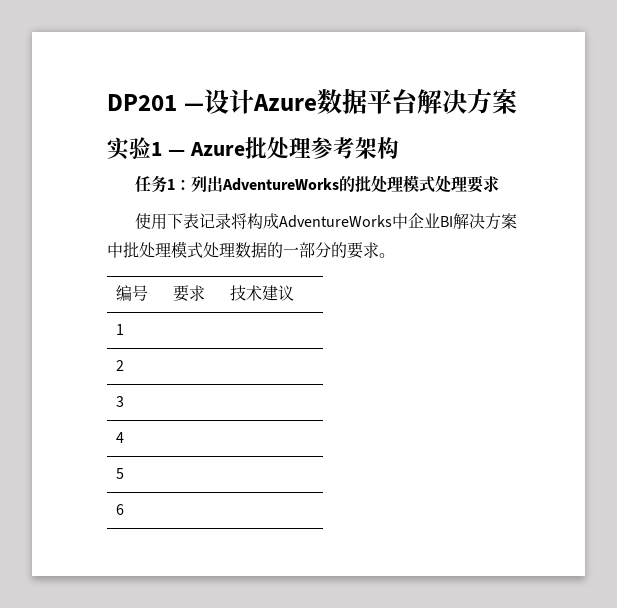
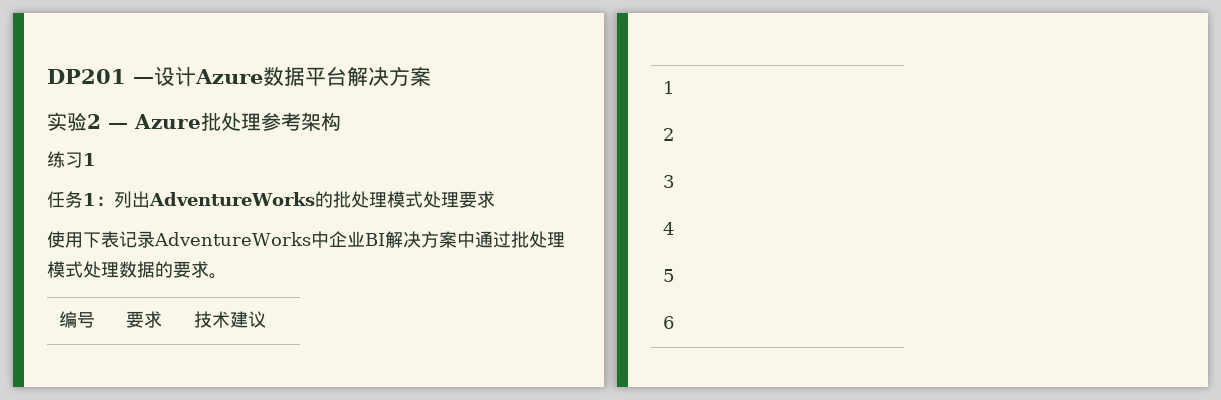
- 实验1 — Azure批处理参考架构
+ 实验2 — Azure批处理参考架构
+ 练习1
- 使用下表记录将构成AdventureWorks中企业BI解决方案中批处理模式处理数据的一部分的要求。
+ 使用下表记录AdventureWorks中企业BI解决方案中通过批处理模式处理数据的要求。

